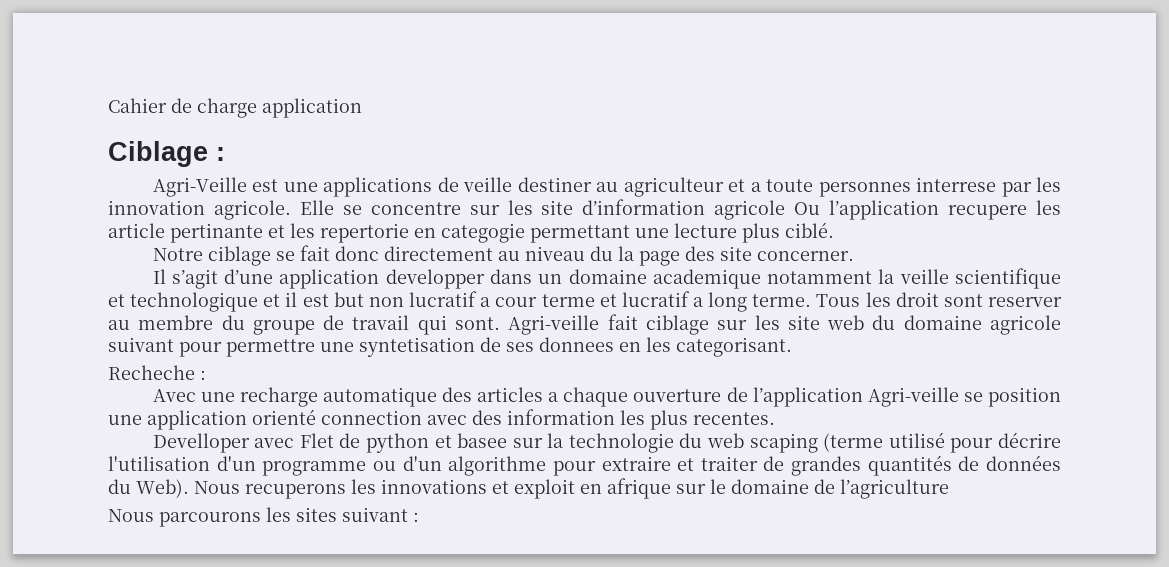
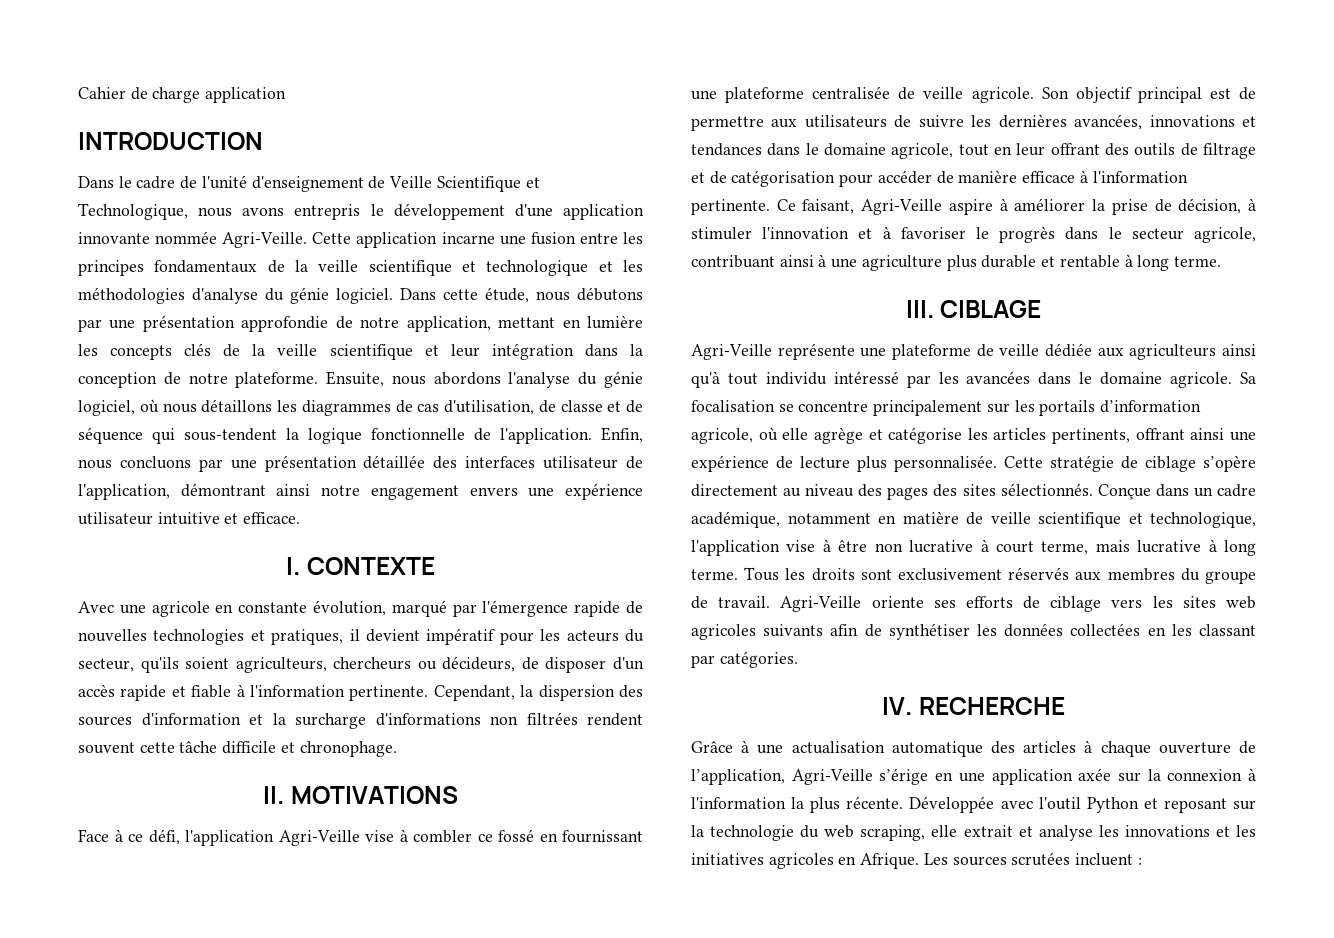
- Ciblage :
- Agri-Veille est une applications de veille destiner au agriculteur et a toute personnes interrese par les innovation agricole. Elle se concentre sur les site d’information agricole Ou l’application recupere les article pertinante et les repertorie en categogie permettant une lecture plus ciblé.
- Notre ciblage se fait donc directement au niveau du la page des site concerner.
- Il s’agit d’une application developper dans un domaine academique notamment la veille scientifique et technologique et il est but non lucratif a cour terme et lucratif a long terme. Tous les droit sont reserver au membre du groupe de travail qui sont. Agri-veille fait ciblage sur les site web du domaine agricole suivant pour permettre une syntetisation de ses donnees en les categorisant.
- Recheche :
- Avec une recharge automatique des articles a chaque ouverture de l’application Agri-veille se position une application orienté connection avec des information les plus recentes.
- Develloper avec Flet de python et basee sur la technologie du web scaping (terme utilisé pour décrire l'utilisation d'un programme ou d'un algorithme pour extraire et traiter de grandes quantités de données du Web). Nous recuperons les innovations et exploit en afrique sur le domaine de l’agriculture
- Nous parcourons les sites suivant :
+ INTRODUCTION
+ Dans le cadre de l'unité d'enseignement de Veille Scientifique et Technologique, nous avons entrepris le développement d'une application innovante nommée Agri-Veille. Cette application incarne une fusion entre les principes fondamentaux de la veille scientifique et technologique et les méthodologies d'analyse du génie logiciel. Dans cette étude, nous débutons par une présentation approfondie de notre application, mettant en lumière les concepts clés de la veille scientifique et leur intégration dans la conception de notre plateforme. Ensuite, nous abordons l'analyse du génie logiciel, où nous détaillons les diagrammes de cas d'utilisation, de classe et de séquence qui sous-tendent la logique fonctionnelle de l'application. Enfin, nous concluons par une présentation détaillée des interfaces utilisateur de l'application, démontrant ainsi notre engagement envers une expérience utilisateur intuitive et efficace.
+ I. CONTEXTE
+ Avec une agricole en constante évolution, marqué par l'émergence rapide de nouvelles technologies et pratiques, il devient impératif pour les acteurs du secteur, qu'ils soient agriculteurs, chercheurs ou décideurs, de disposer d'un accès rapide et fiable à l'information pertinente. Cependant, la dispersion des sources d'information et la surcharge d'informations non filtrées rendent souvent cette tâche difficile et chronophage.
+ II. MOTIVATIONS
+ Face à ce défi, l'application Agri-Veille vise à combler ce fossé en fournissant une plateforme centralisée de veille agricole. Son objectif principal est de permettre aux utilisateurs de suivre les dernières avancées, innovations et tendances dans le domaine agricole, tout en leur offrant des outils de filtrage et de catégorisation pour accéder de manière efficace à l'information pertinente. Ce faisant, Agri-Veille aspire à améliorer la prise de décision, à stimuler l'innovation et à favoriser le progrès dans le secteur agricole, contribuant ainsi à une agriculture plus durable et rentable à long terme.
+ III. CIBLAGE
+ Agri-Veille représente une plateforme de veille dédiée aux agriculteurs ainsi qu'à tout individu intéressé par les avancées dans le domaine agricole. Sa focalisation se concentre principalement sur les portails d’information agricole, où elle agrège et catégorise les articles pertinents, offrant ainsi une expérience de lecture plus personnalisée. Cette stratégie de ciblage s’opère directement au niveau des pages des sites sélectionnés. Conçue dans un cadre académique, notamment en matière de veille scientifique et technologique, l'application vise à être non lucrative à court terme, mais lucrative à long terme. Tous les droits sont exclusivement réservés aux membres du groupe de travail. Agri-Veille oriente ses efforts de ciblage vers les sites web agricoles suivants afin de synthétiser les données collectées en les classant par catégories.
+ IV. RECHERCHE
+ Grâce à une actualisation automatique des articles à chaque ouverture de l’application, Agri-Veille s’érige en une application axée sur la connexion à l'information la plus récente. Développée avec l'outil Python et reposant sur la technologie du web scraping, elle extrait et analyse les innovations et les initiatives agricoles en Afrique. Les sources scrutées incluent :

